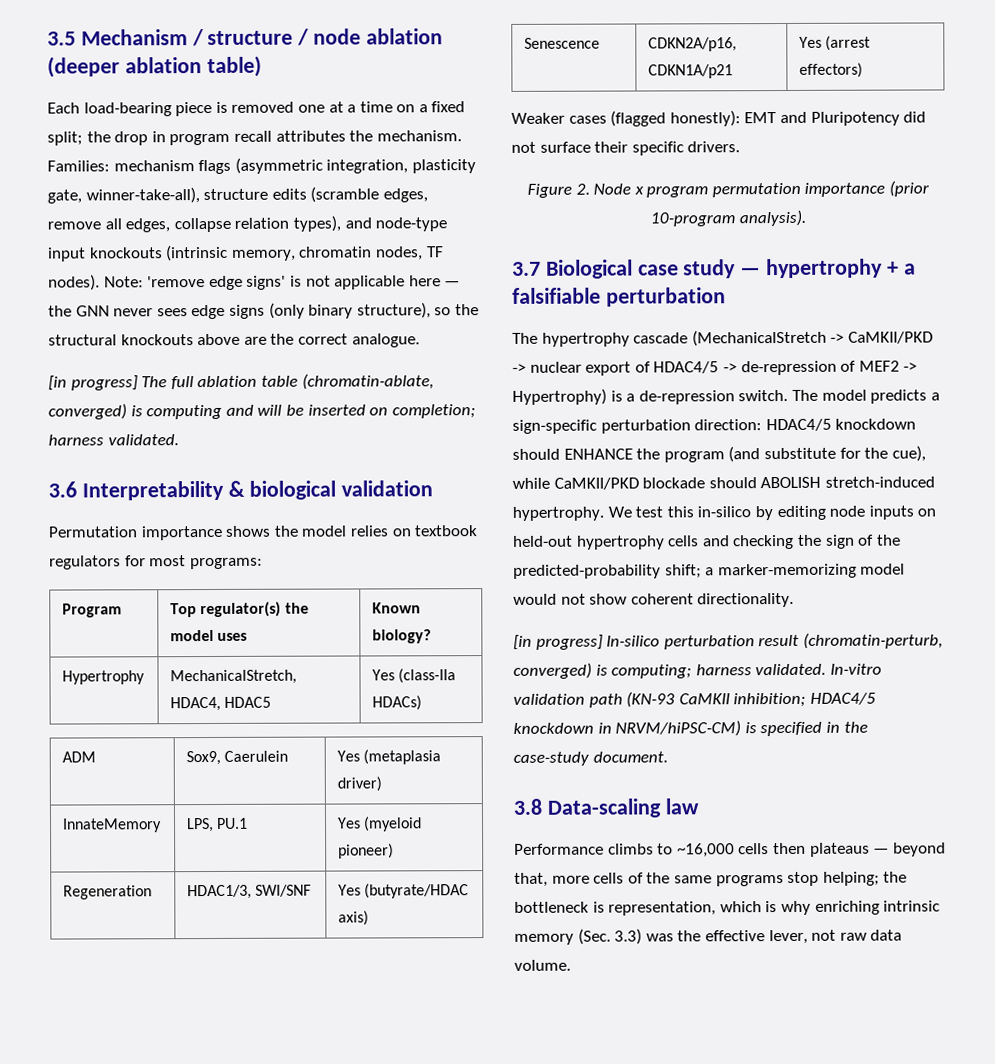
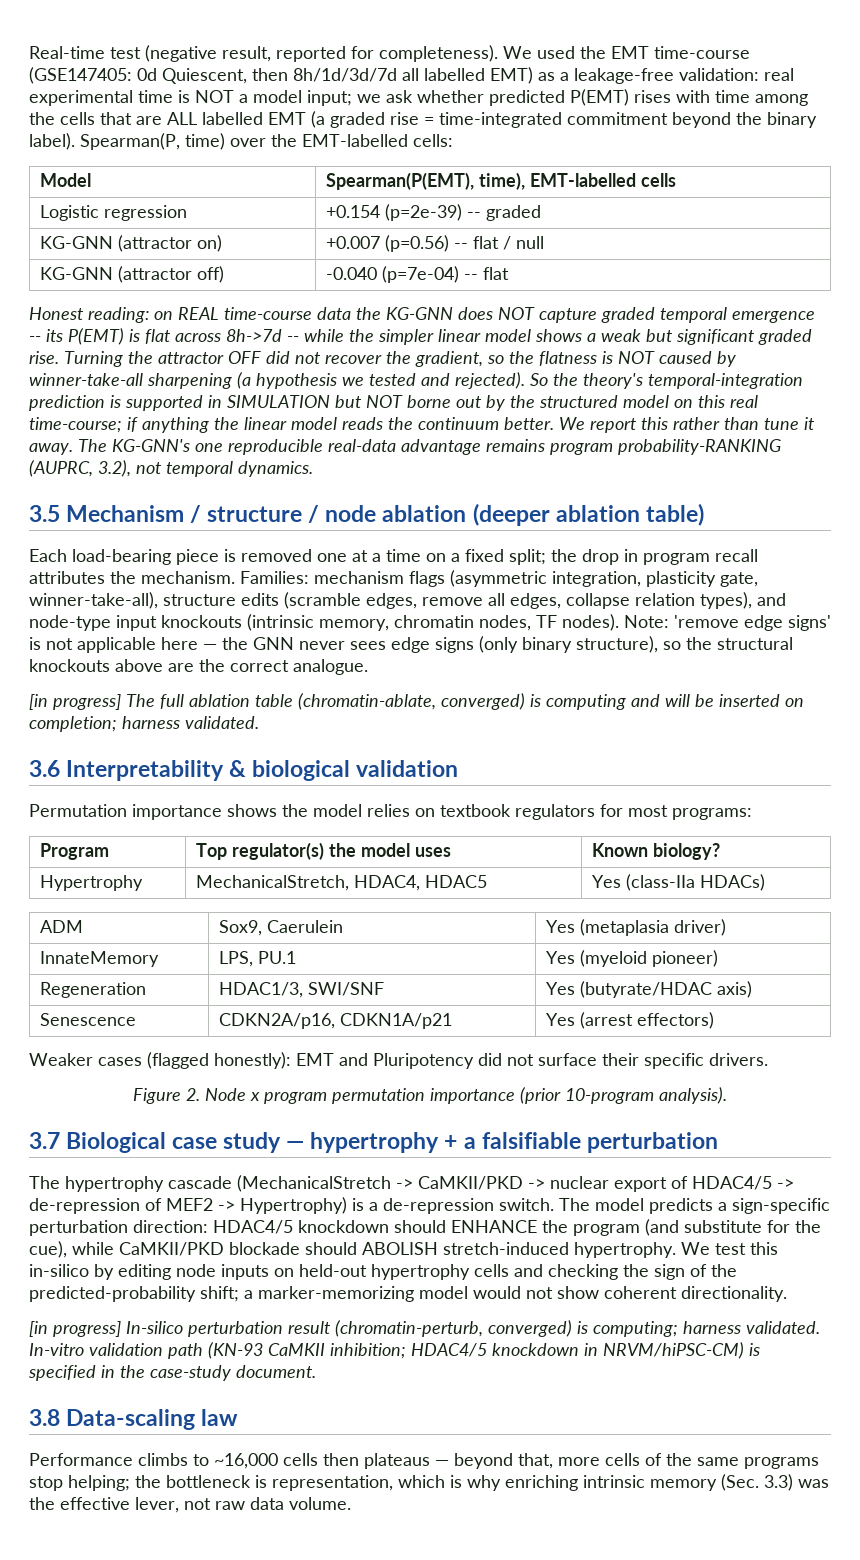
+ Real-time test (negative result, reported for completeness). We used the EMT time-course (GSE147405: 0d Quiescent, then 8h/1d/3d/7d all labelled EMT) as a leakage-free validation: real experimental time is NOT a model input; we ask whether predicted P(EMT) rises with time among the cells that are ALL labelled EMT (a graded rise = time-integrated commitment beyond the binary label). Spearman(P, time) over the EMT-labelled cells:
+ Model | Spearman(P(EMT), time), EMT-labelled cells
+ Logistic regression | +0.154 (p=2e-39) -- graded
+ KG-GNN (attractor on) | +0.007 (p=0.56) -- flat / null
+ KG-GNN (attractor off) | -0.040 (p=7e-04) -- flat
+ Honest reading: on REAL time-course data the KG-GNN does NOT capture graded temporal emergence -- its P(EMT) is flat across 8h->7d -- while the simpler linear model shows a weak but significant graded rise. Turning the attractor OFF did not recover the gradient, so the flatness is NOT caused by winner-take-all sharpening (a hypothesis we tested and rejected). So the theory's temporal-integration prediction is supported in SIMULATION but NOT borne out by the structured model on this real time-course; if anything the linear model reads the continuum better. We report this rather than tune it away. The KG-GNN's one reproducible real-data advantage remains program probability-RANKING (AUPRC, 3.2), not temporal dynamics.

